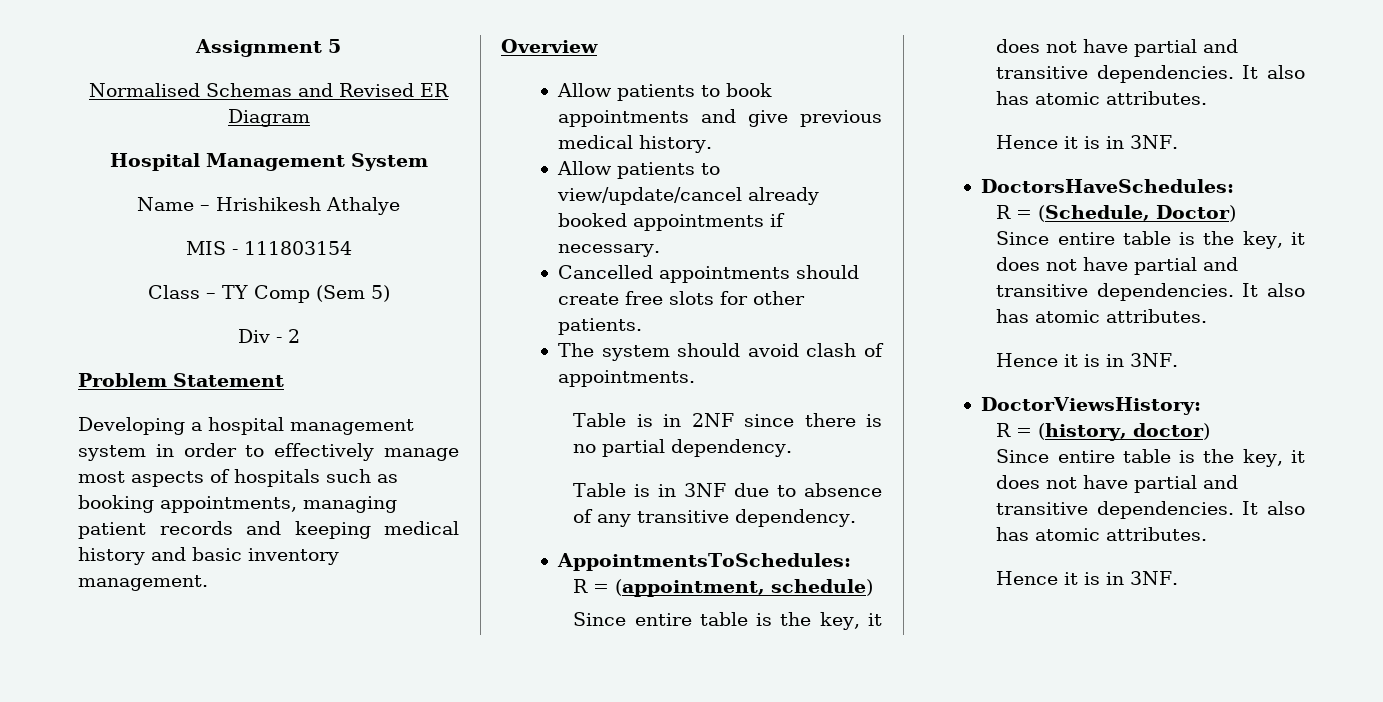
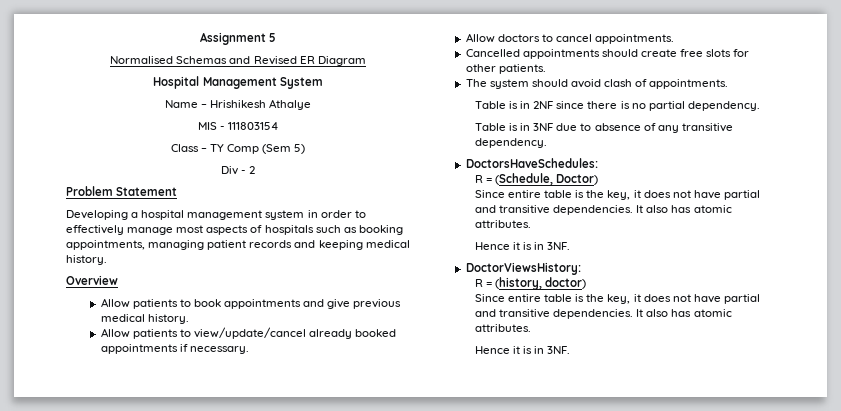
- Developing a hospital management system in order to effectively manage most aspects of hospitals such as booking appointments, managing patient records and keeping medical history and basic inventory management.
+ Developing a hospital management system in order to effectively manage most aspects of hospitals such as booking appointments, managing patient records and keeping medical history.
+ Allow doctors to cancel appointments.
- AppointmentsToSchedules:
- R = (appointment, schedule)
- Since entire table is the key, it does not have partial and transitive dependencies. It also has atomic attributes.
- Hence it is in 3NF.

